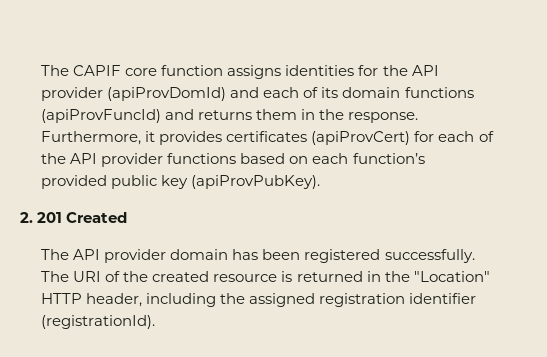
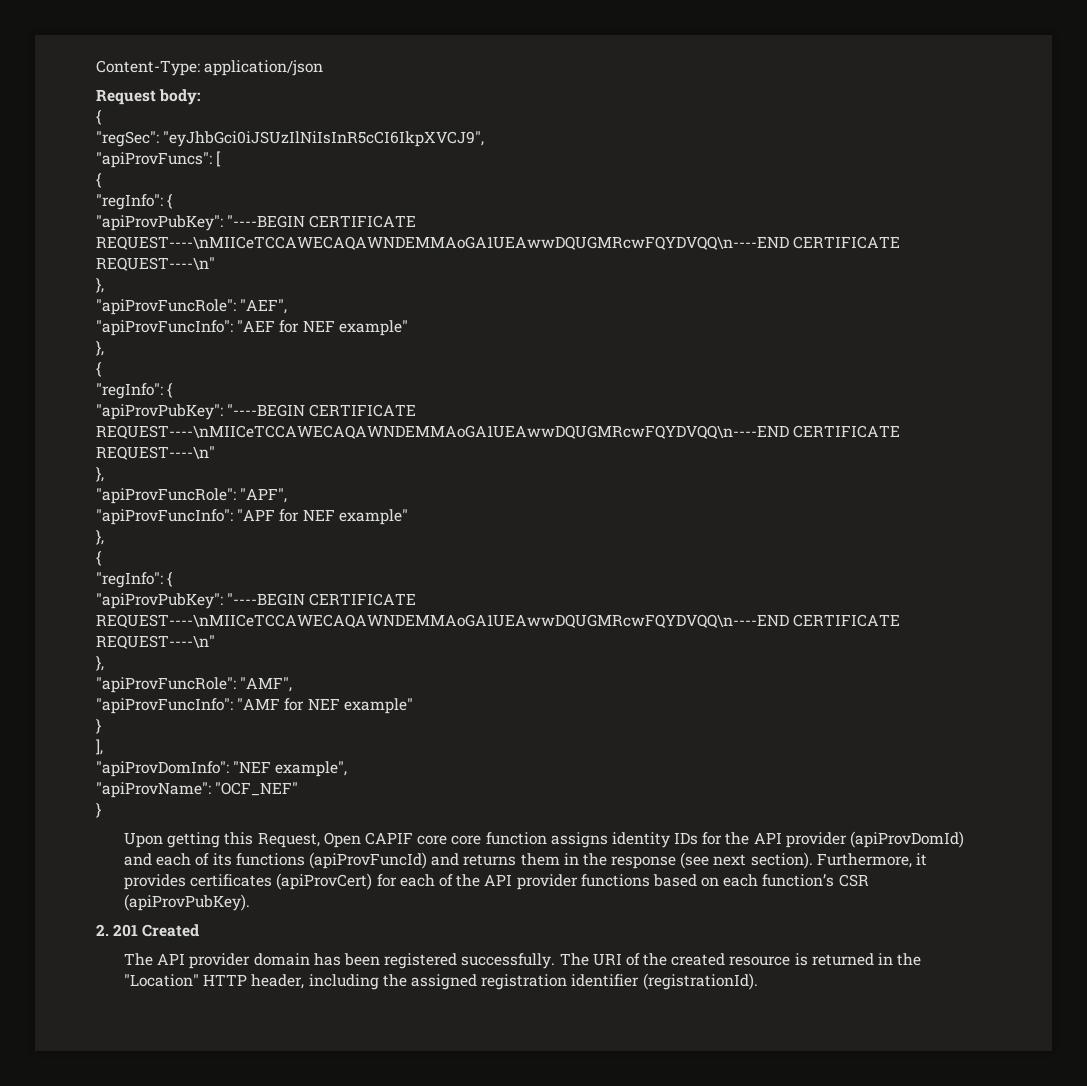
- The CAPIF core function assigns identities for the API provider (apiProvDomId) and each of its domain functions (apiProvFuncId) and returns them in the response.
+ Content-Type: application/json
+ Request body:
+ {
+ "regSec": "eyJhbGci0iJSUzIlNiIsInR5cCI6IkpXVCJ9",
+ "apiProvFuncs": [
+ {
+ "regInfo": {
+ "apiProvPubKey": "----BEGIN CERTIFICATE REQUEST----\nMIICeTCCAWECAQAWNDEMMAoGA1UEAwwDQUGMRcwFQYDVQQ\n----END CERTIFICATE REQUEST----\n"
+ },
+ "apiProvFuncRole": "AEF",
+ "apiProvFuncInfo": "AEF for NEF example"
+ },
+ {
+ "regInfo": {
+ "apiProvPubKey": "----BEGIN CERTIFICATE REQUEST----\nMIICeTCCAWECAQAWNDEMMAoGA1UEAwwDQUGMRcwFQYDVQQ\n----END CERTIFICATE REQUEST----\n"
+ },
+ "apiProvFuncRole": "APF",
+ "apiProvFuncInfo": "APF for NEF example"
+ },
+ {
+ "regInfo": {
+ "apiProvPubKey": "----BEGIN CERTIFICATE REQUEST----\nMIICeTCCAWECAQAWNDEMMAoGA1UEAwwDQUGMRcwFQYDVQQ\n----END CERTIFICATE REQUEST----\n"
+ },
+ "apiProvFuncRole": "AMF",
+ "apiProvFuncInfo": "AMF for NEF example"
+ }
+ ],
+ "apiProvDomInfo": "NEF example",
+ "apiProvName": "OCF_NEF"
+ }
+ Upon getting this Request, Open CAPIF core core function assigns identity IDs for the API provider (apiProvDomId) and each of its functions (apiProvFuncId) and returns them in the response (see next section).
- Furthermore, it provides certificates (apiProvCert) for each of the API provider functions based on each function’s provided public key (apiProvPubKey).
+ Furthermore, it provides certificates (apiProvCert) for each of the API provider functions based on each function’s CSR (apiProvPubKey).

